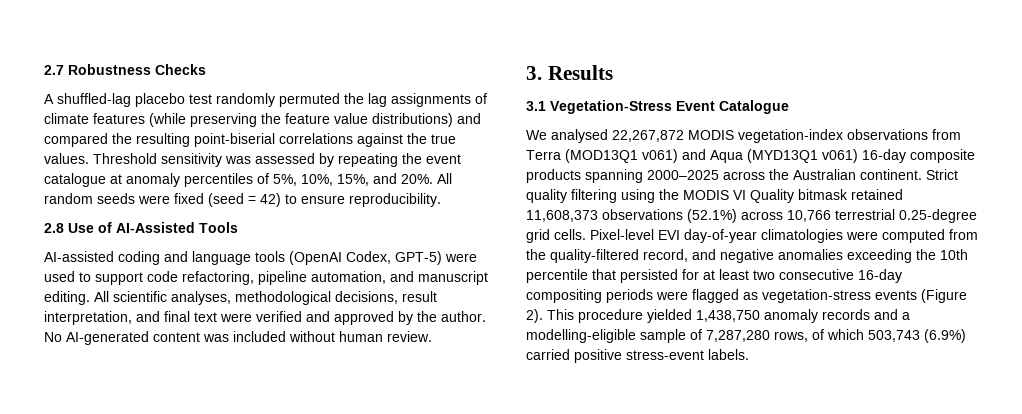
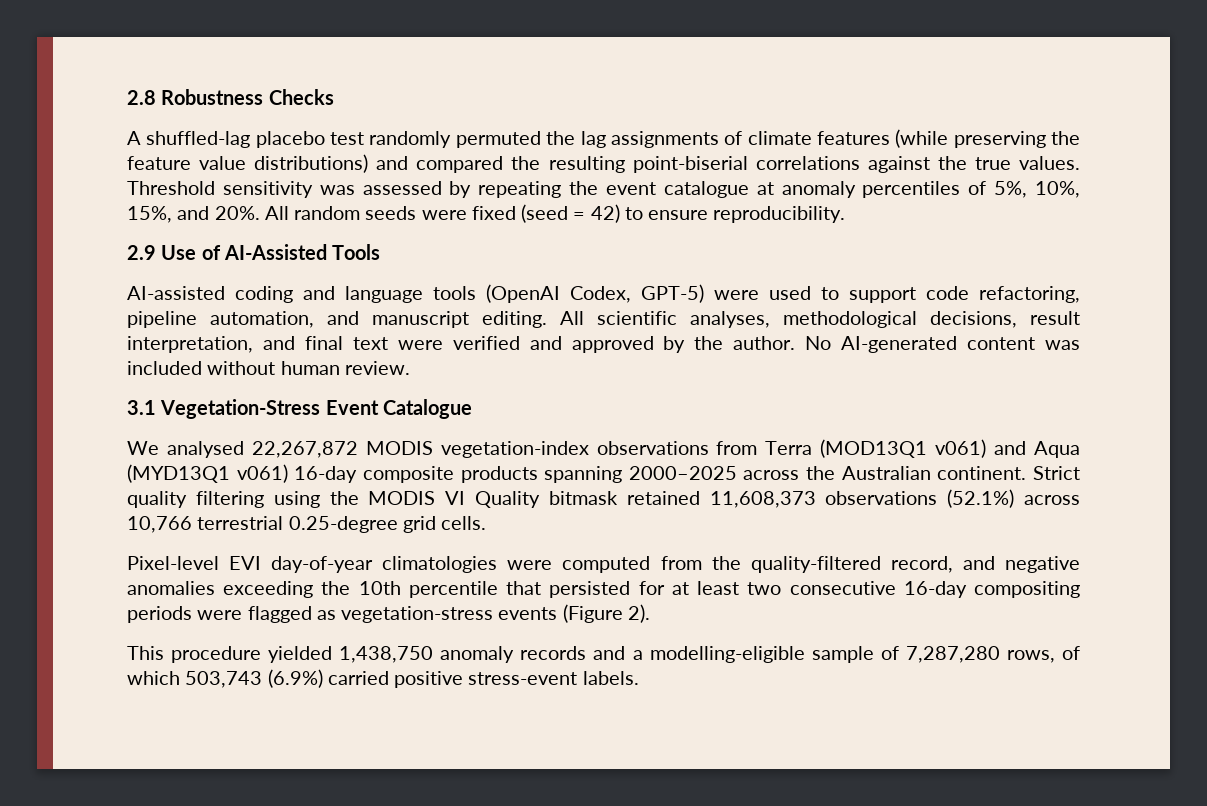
- 2.7 Robustness Checks
+ 2.8 Robustness Checks
- 2.8 Use of AI-Assisted Tools
+ 2.9 Use of AI-Assisted Tools
- 3. Results
- Strict quality filtering using the MODIS VI Quality bitmask retained 11,608,373 observations (52.1%) across 10,766 terrestrial 0.25-degree grid cells. Pixel-level EVI day-of-year climatologies were computed from the quality-filtered record, and negative anomalies exceeding the 10th percentile that persisted for at least two consecutive 16-day compositing periods were flagged as vegetation-stress events (Figure 2). This procedure yielded 1,438,750 anomaly records and a modelling-eligible sample of 7,287,280 rows, of which 503,743 (6.9%) carried positive stress-event labels.
+ Strict quality filtering using the MODIS VI Quality bitmask retained 11,608,373 observations (52.1%) across 10,766 terrestrial 0.25-degree grid cells.
+ Pixel-level EVI day-of-year climatologies were computed from the quality-filtered record, and negative anomalies exceeding the 10th percentile that persisted for at least two consecutive 16-day compositing periods were flagged as vegetation-stress events (Figure 2).
+ This procedure yielded 1,438,750 anomaly records and a modelling-eligible sample of 7,287,280 rows, of which 503,743 (6.9%) carried positive stress-event labels.

